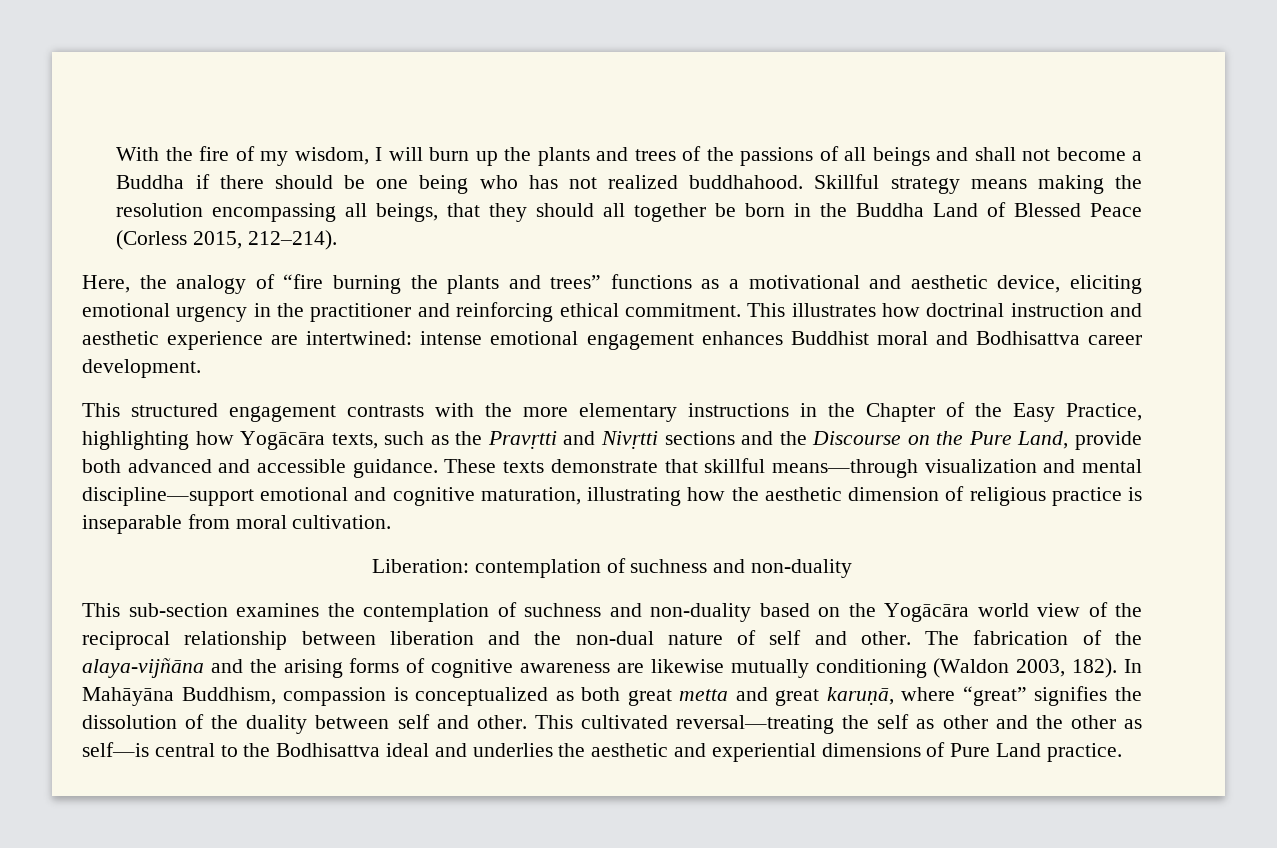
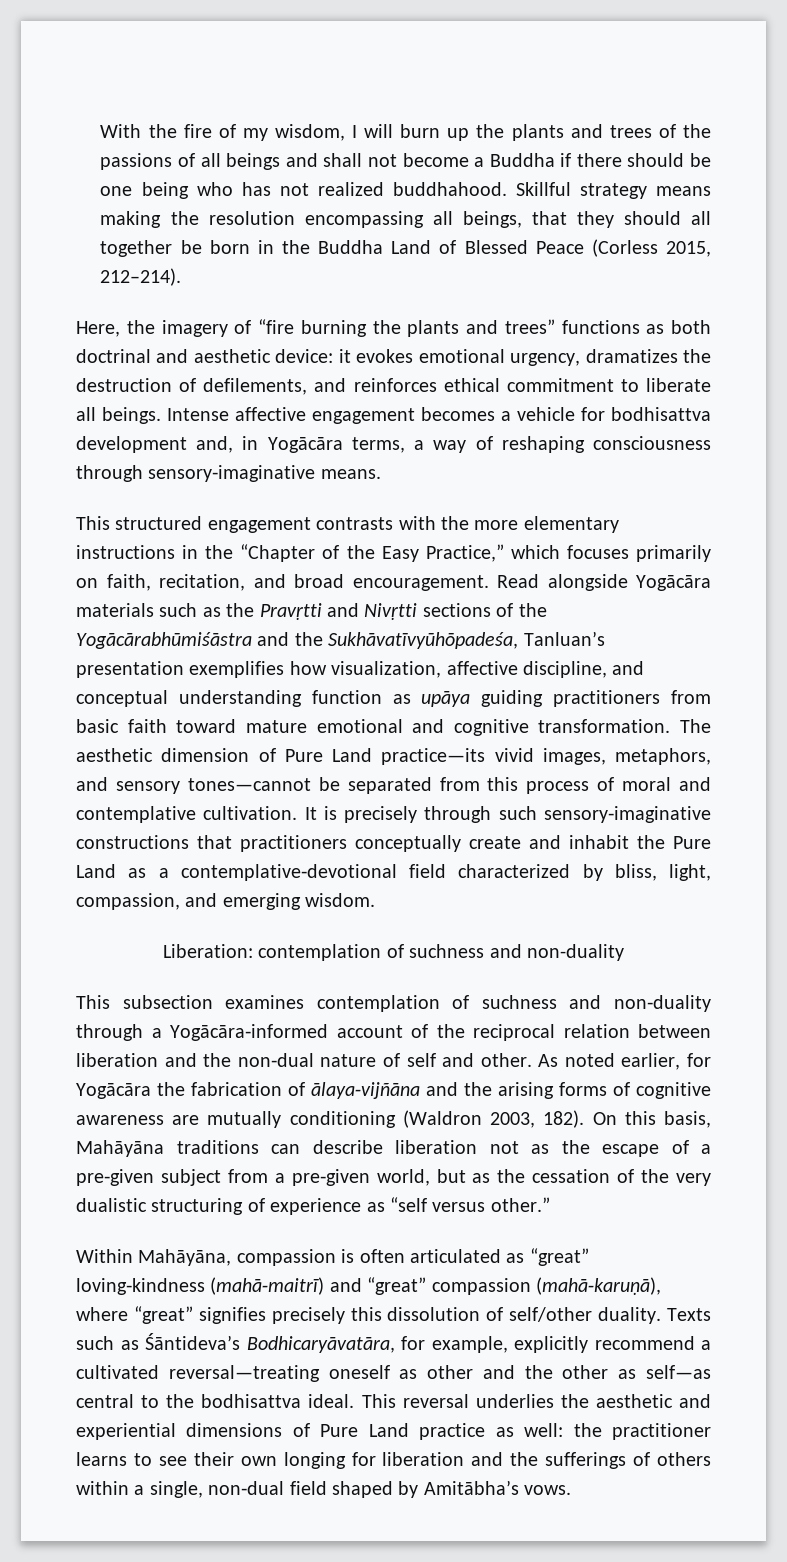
- Here, the analogy of “fire burning the plants and trees” functions as a motivational and aesthetic device, eliciting emotional urgency in the practitioner and reinforcing ethical commitment. This illustrates how doctrinal instruction and aesthetic experience are intertwined: intense emotional engagement enhances Buddhist moral and Bodhisattva career development.
+ Here, the imagery of “fire burning the plants and trees” functions as both doctrinal and aesthetic device: it evokes emotional urgency, dramatizes the destruction of defilements, and reinforces ethical commitment to liberate all beings. Intense affective engagement becomes a vehicle for bodhisattva development and, in Yogācāra terms, a way of reshaping consciousness through sensory‑imaginative means.
- This structured engagement contrasts with the more elementary instructions in the Chapter of the Easy Practice, highlighting how Yogācāra texts, such as the Pravṛtti and Nivṛtti sections and the Discourse on the Pure Land, provide both advanced and accessible guidance. These texts demonstrate that skillful means—through visualization and mental discipline—support emotional and cognitive maturation, illustrating how the aesthetic dimension of religious practice is inseparable from moral cultivation.
+ This structured engagement contrasts with the more elementary instructions in the “Chapter of the Easy Practice,” which focuses primarily on faith, recitation, and broad encouragement. Read alongside Yogācāra materials such as the Pravṛtti and Nivṛtti sections of the Yogācārabhūmiśāstra and the Sukhāvatīvyūhōpadeśa, Tanluan’s presentation exemplifies how visualization, affective discipline, and conceptual understanding function as upāya guiding practitioners from basic faith toward mature emotional and cognitive transformation. The aesthetic dimension of Pure Land practice—its vivid images, metaphors, and sensory tones—cannot be separated from this process of moral and contemplative cultivation. It is precisely through such sensory‑imaginative constructions that practitioners conceptually create and inhabit the Pure Land as a contemplative‑devotional field characterized by bliss, light, compassion, and emerging wisdom.
- This sub-section examines the contemplation of suchness and non-duality based on the Yogācāra world view of the reciprocal relationship between liberation and the non‑dual nature of self and other.
+ This subsection examines contemplation of suchness and non‑duality through a Yogācāra‑informed account of the reciprocal relation between liberation and the non‑dual nature of self and other.
- The fabrication of the alaya-vijñāna and the arising forms of cognitive awareness are likewise mutually conditioning (Waldon 2003, 182).
+ As noted earlier, for Yogācāra the fabrication of ālaya‑vijñāna and the arising forms of cognitive awareness are mutually conditioning (Waldron 2003, 182).
- In Mahāyāna Buddhism, compassion is conceptualized as both great metta and great karuṇā, where “great” signifies the dissolution of the duality between self and other. This cultivated reversal—treating the self as other and the other as self—is central to the Bodhisattva ideal and underlies the aesthetic and experiential dimensions of Pure Land practice.
+ On this basis, Mahāyāna traditions can describe liberation not as the escape of a pre‑given subject from a pre‑given world, but as the cessation of the very dualistic structuring of experience as “self versus other.”
+ Within Mahāyāna, compassion is often articulated as “great” loving‑kindness (mahā‑maitrī) and “great” compassion (mahā‑karuṇā), where “great” signifies precisely this dissolution of self/other duality. Texts such as Śāntideva’s Bodhicaryāvatāra, for example, explicitly recommend a cultivated reversal—treating oneself as other and the other as self—as central to the bodhisattva ideal. This reversal underlies the aesthetic and experiential dimensions of Pure Land practice as well: the practitioner learns to see their own longing for liberation and the sufferings of others within a single, non‑dual field shaped by Amitābha’s vows.

